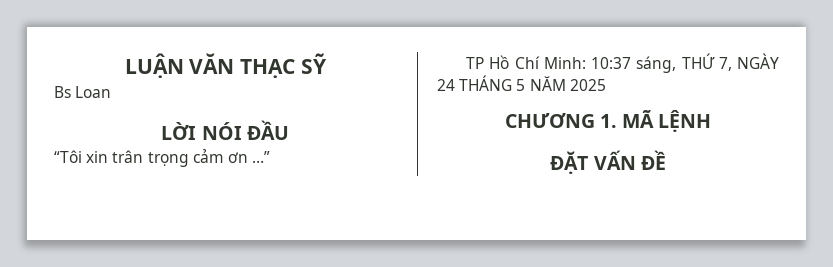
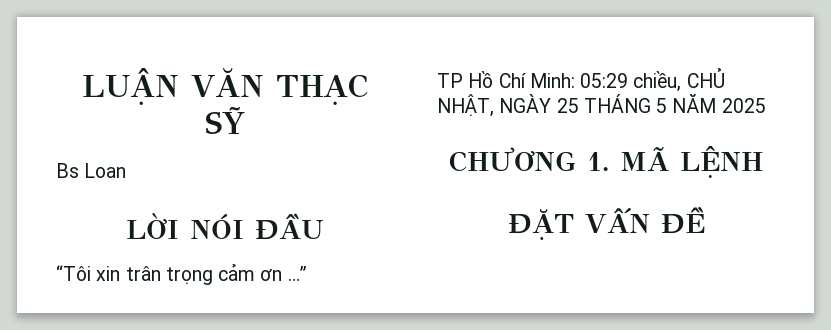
- TP Hồ Chí Minh: 10:37 sáng, THỨ 7, NGÀY 24 THÁNG 5 NĂM 2025
+ TP Hồ Chí Minh: 05:29 chiều, CHỦ NHẬT, NGÀY 25 THÁNG 5 NĂM 2025

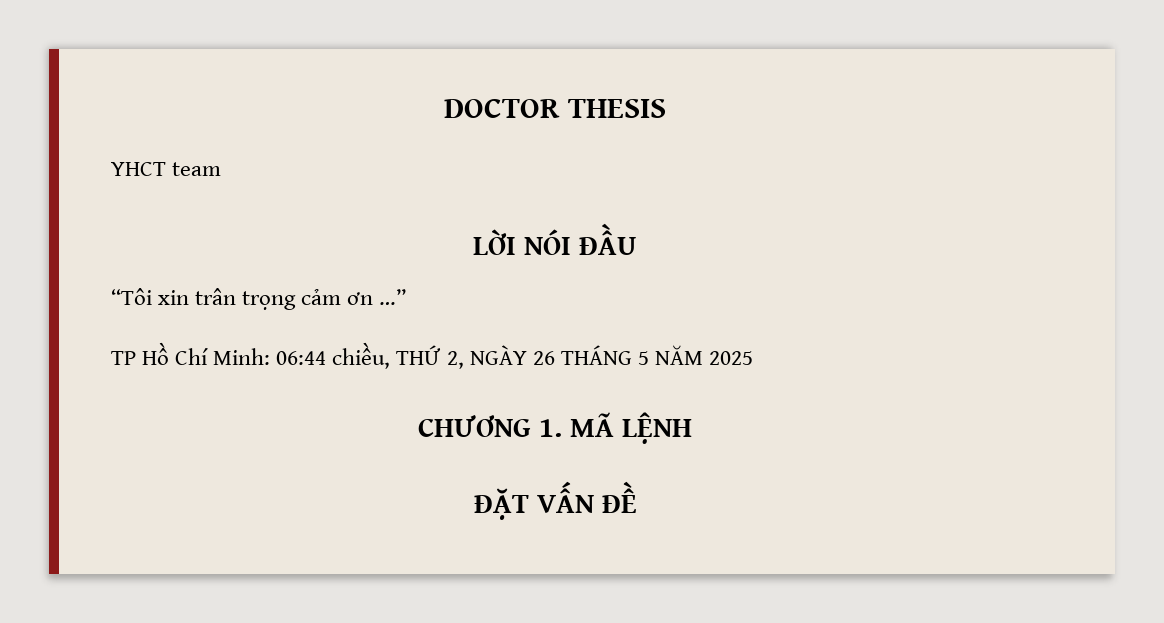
- LUẬN VĂN THẠC SỸ
- Bs Loan
+ DOCTOR THESIS
+ YHCT team
- TP Hồ Chí Minh: 05:29 chiều, CHỦ NHẬT, NGÀY 25 THÁNG 5 NĂM 2025
+ TP Hồ Chí Minh: 06:44 chiều, THỨ 2, NGÀY 26 THÁNG 5 NĂM 2025

